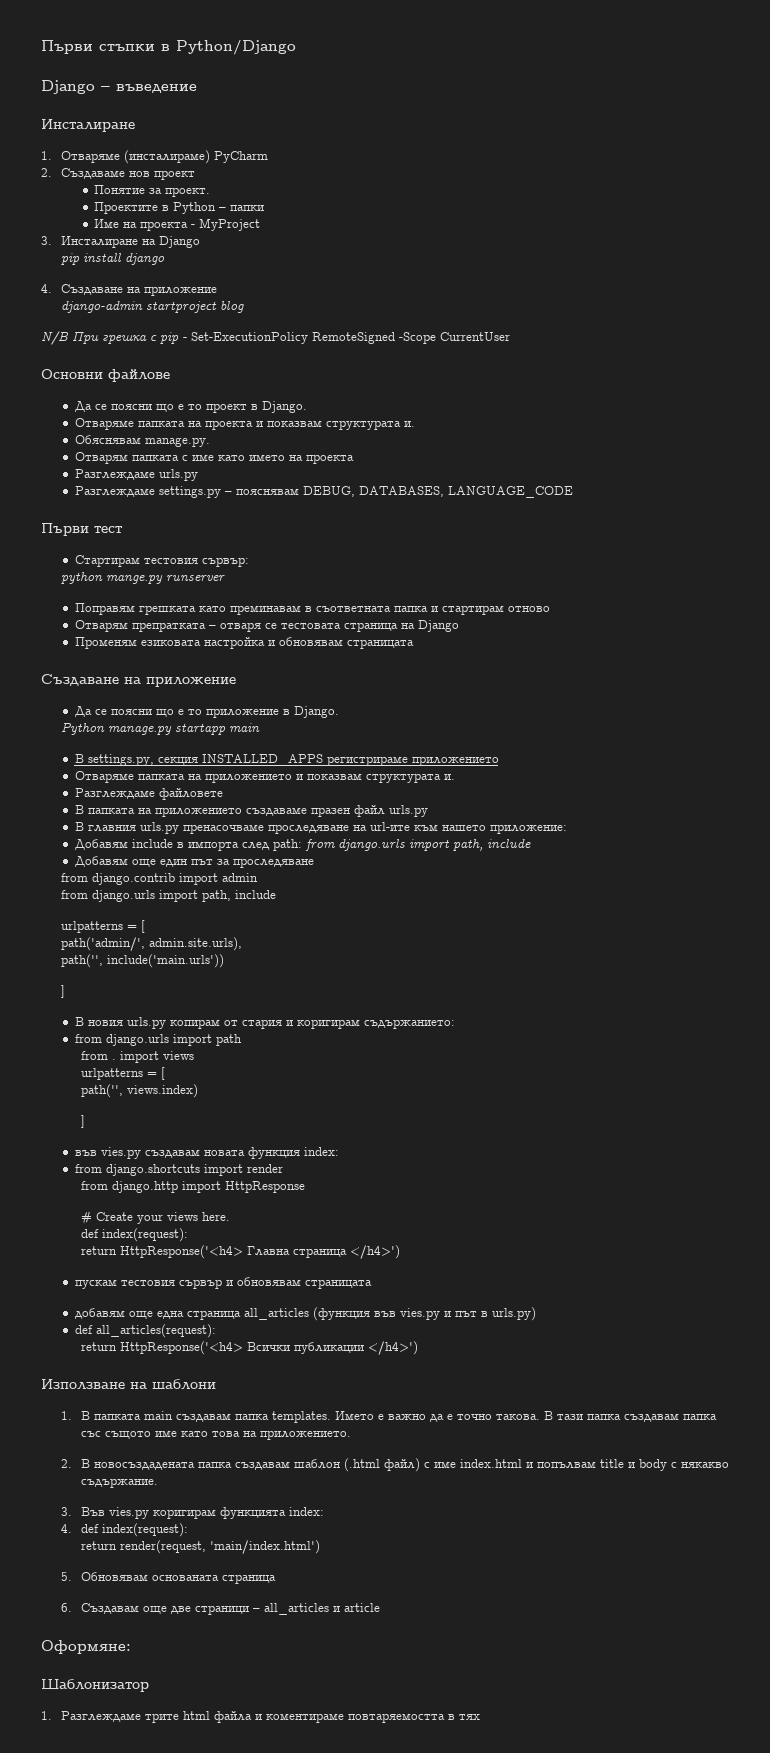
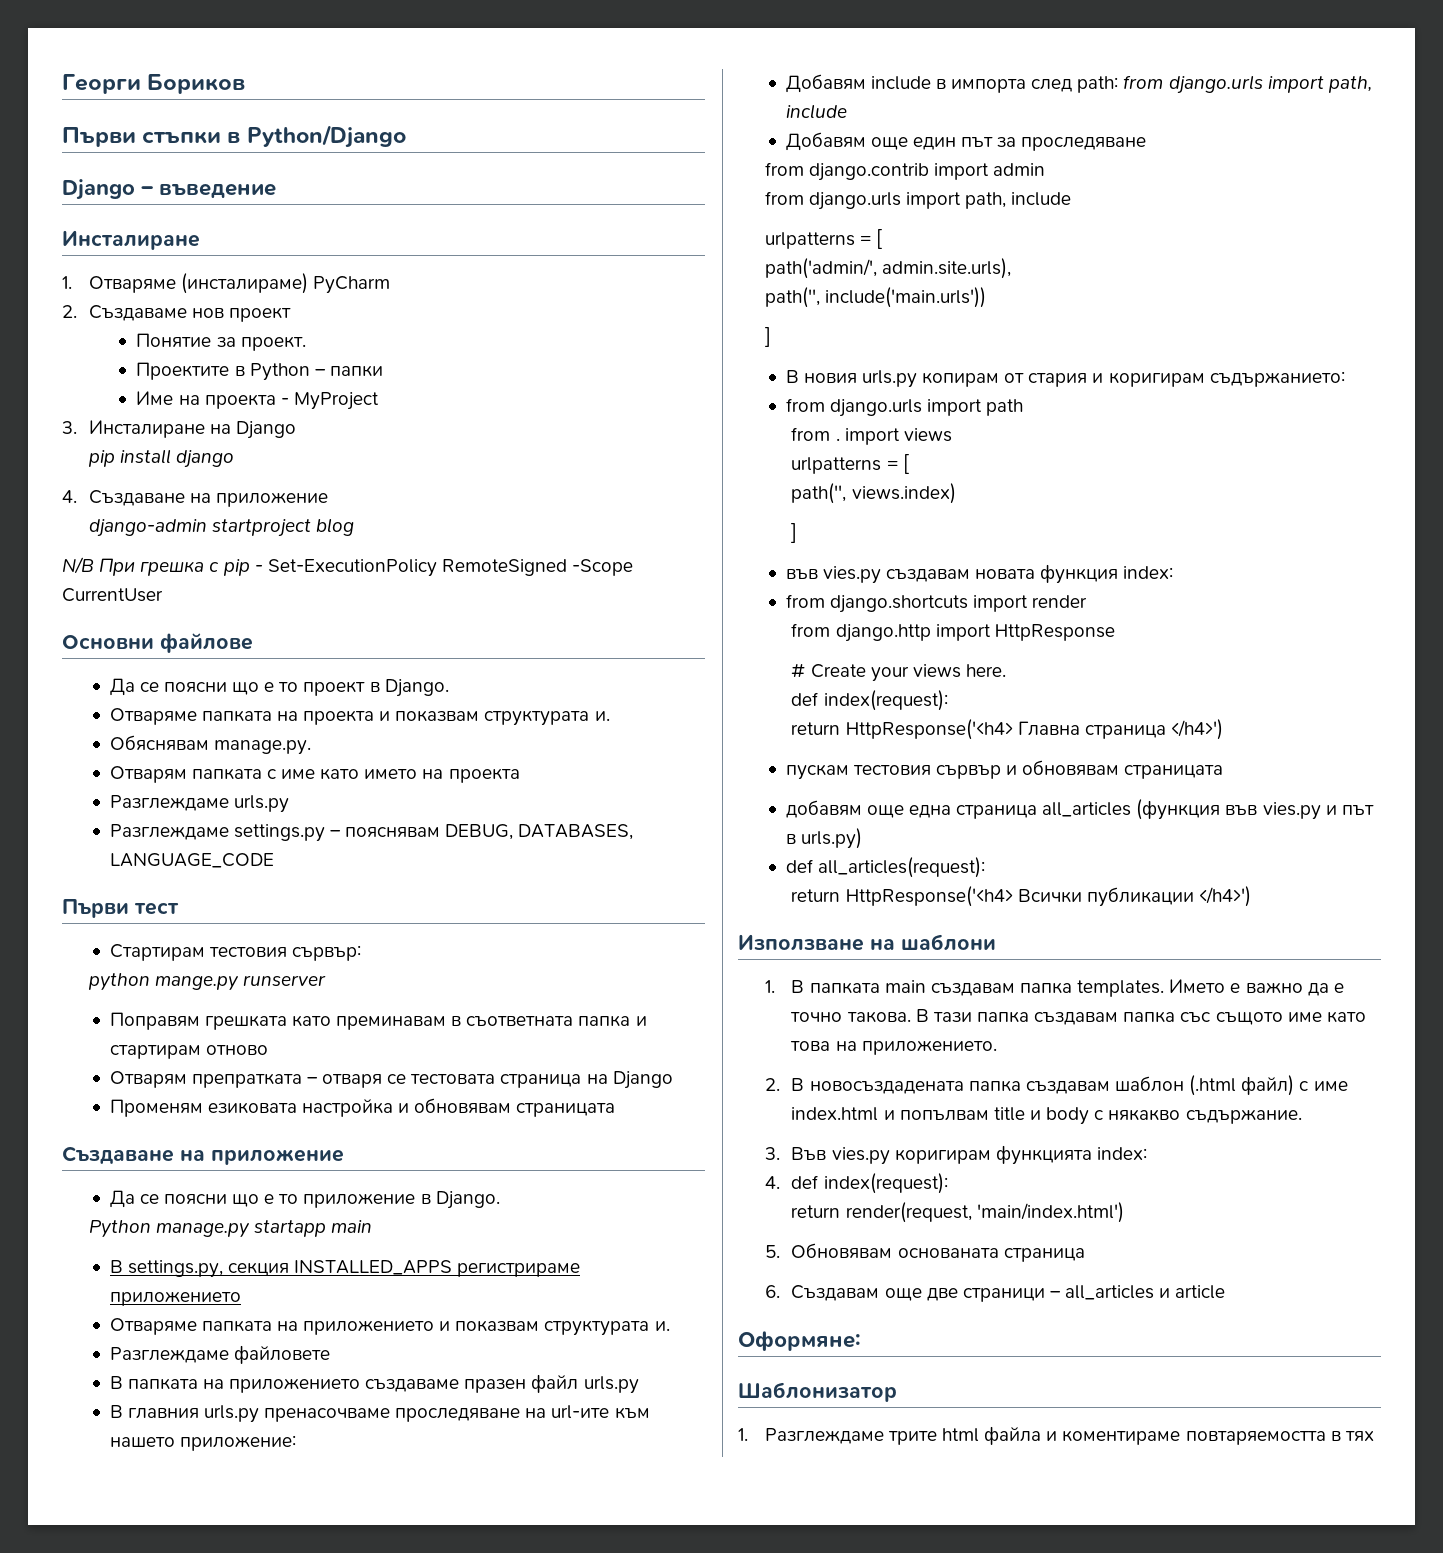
+ Георги Бориков

